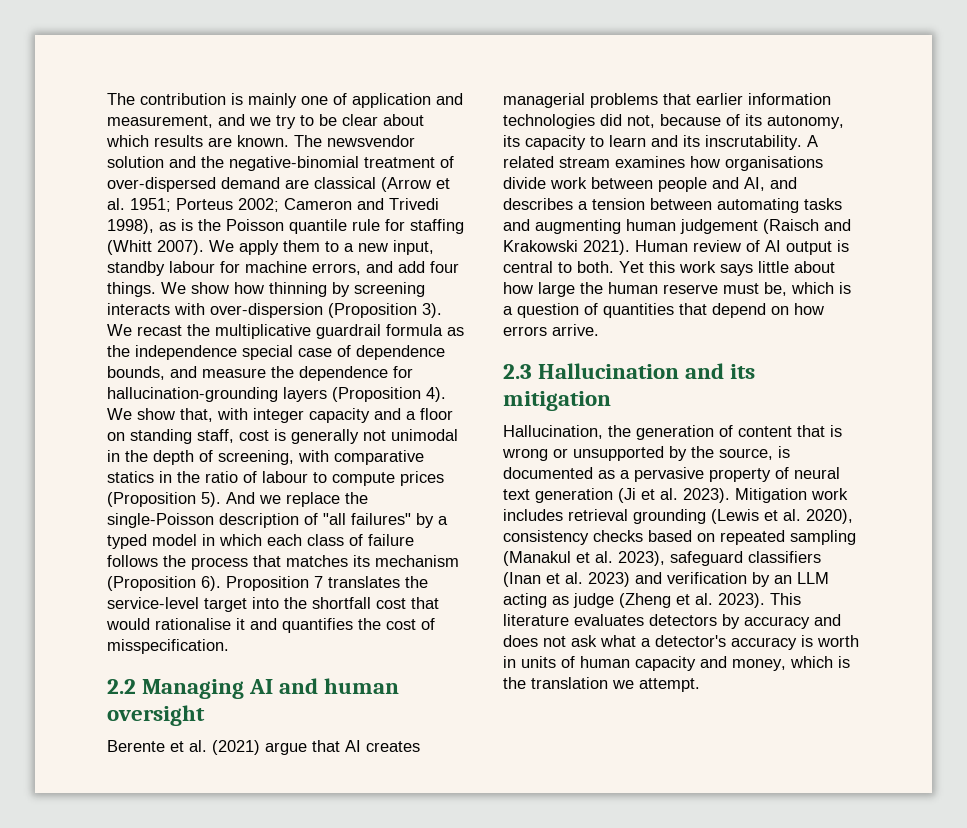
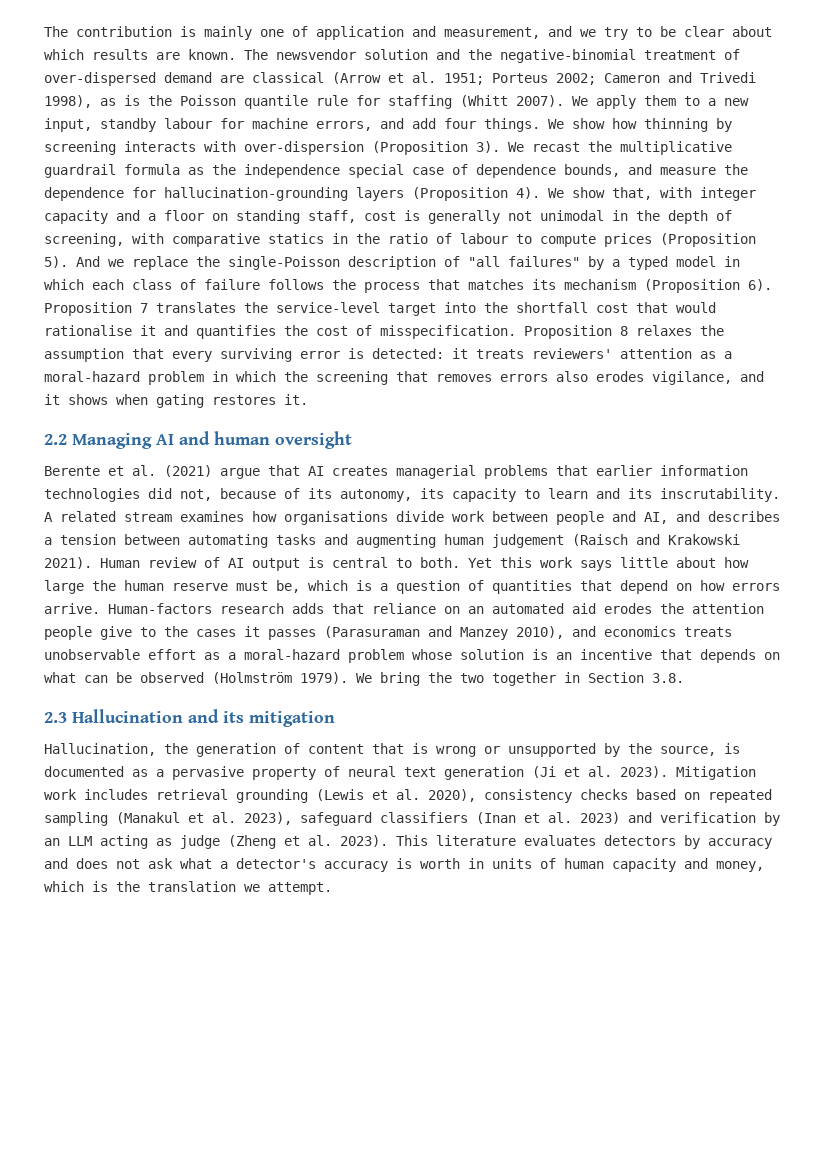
+ Proposition 8 relaxes the assumption that every surviving error is detected: it treats reviewers' attention as a moral-hazard problem in which the screening that removes errors also erodes vigilance, and it shows when gating restores it.
+ Human-factors research adds that reliance on an automated aid erodes the attention people give to the cases it passes (Parasuraman and Manzey 2010), and economics treats unobservable effort as a moral-hazard problem whose solution is an incentive that depends on what can be observed (Holmström 1979). We bring the two together in Section 3.8.

